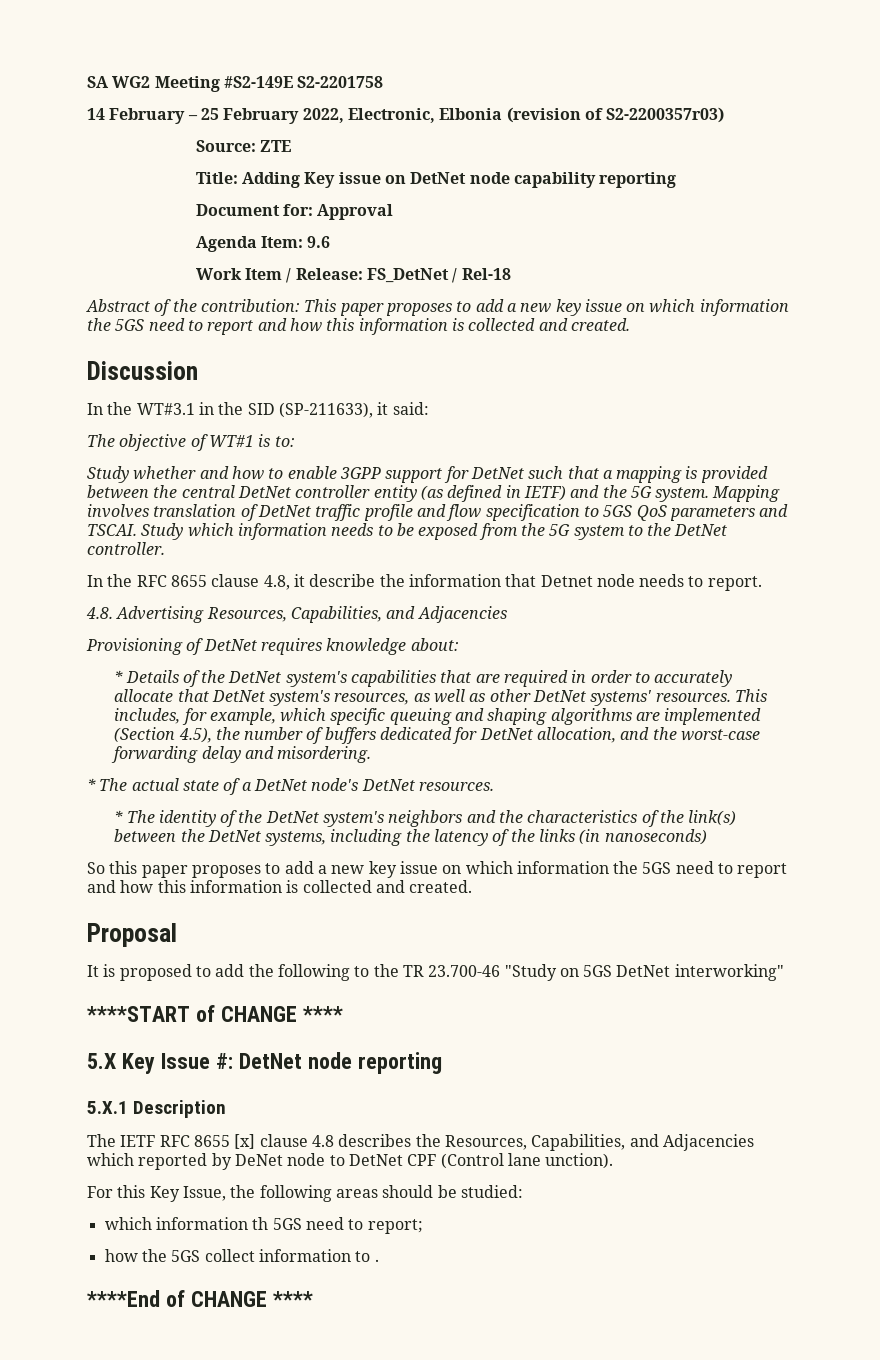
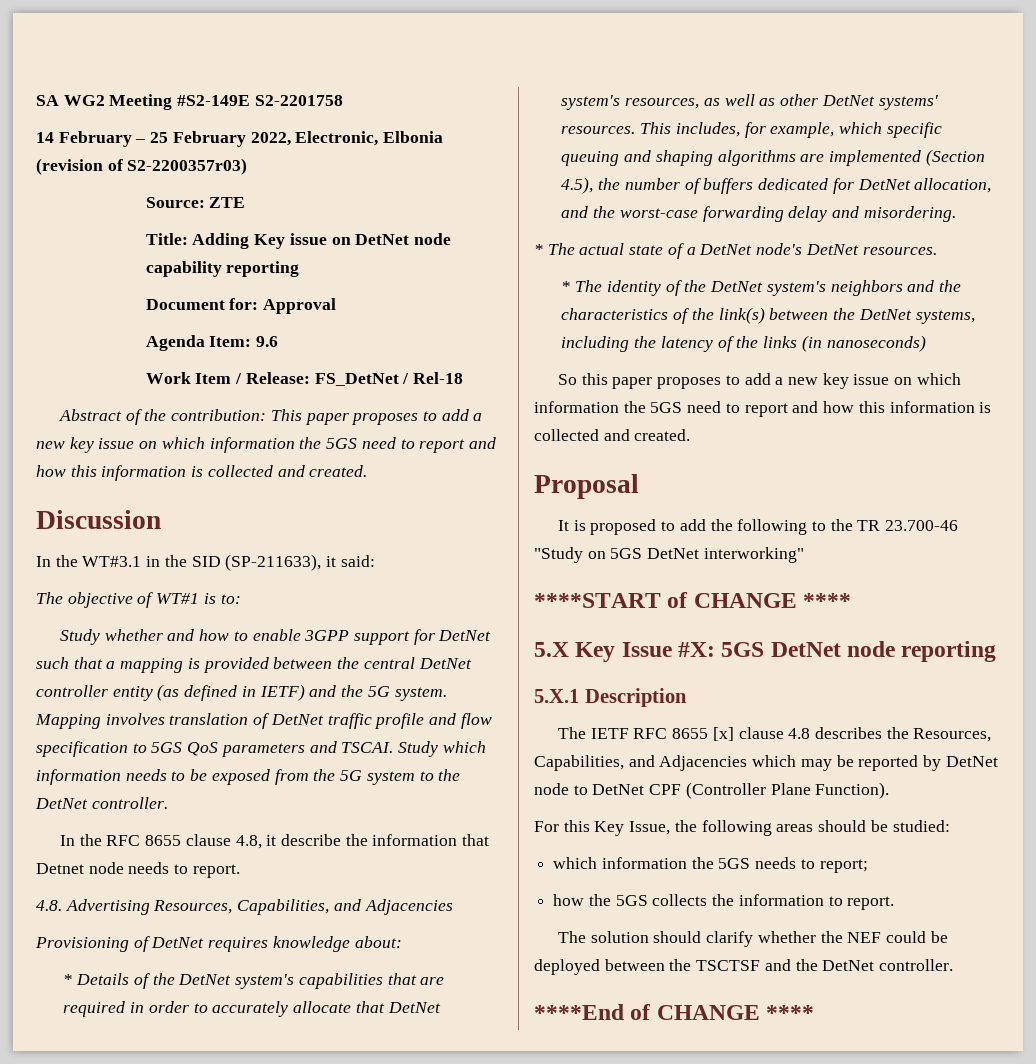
- 5.X Key Issue #: DetNet node reporting
+ 5.X Key Issue #X: 5GS DetNet node reporting
- The IETF RFC 8655 [x] clause 4.8 describes the Resources, Capabilities, and Adjacencies which reported by DeNet node to DetNet CPF (Control lane unction).
+ The IETF RFC 8655 [x] clause 4.8 describes the Resources, Capabilities, and Adjacencies which may be reported by DetNet node to DetNet CPF (Controller Plane Function).
- which information th 5GS need to report;
+ which information the 5GS needs to report;
- how the 5GS collect information to .
+ how the 5GS collects the information to report.
+ The solution should clarify whether the NEF could be deployed between the TSCTSF and the DetNet controller.

